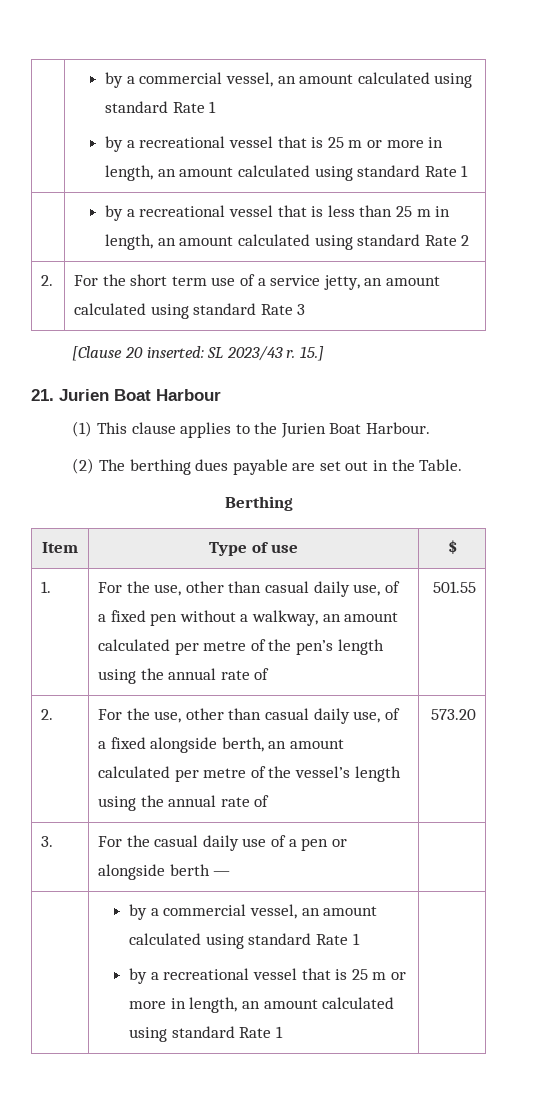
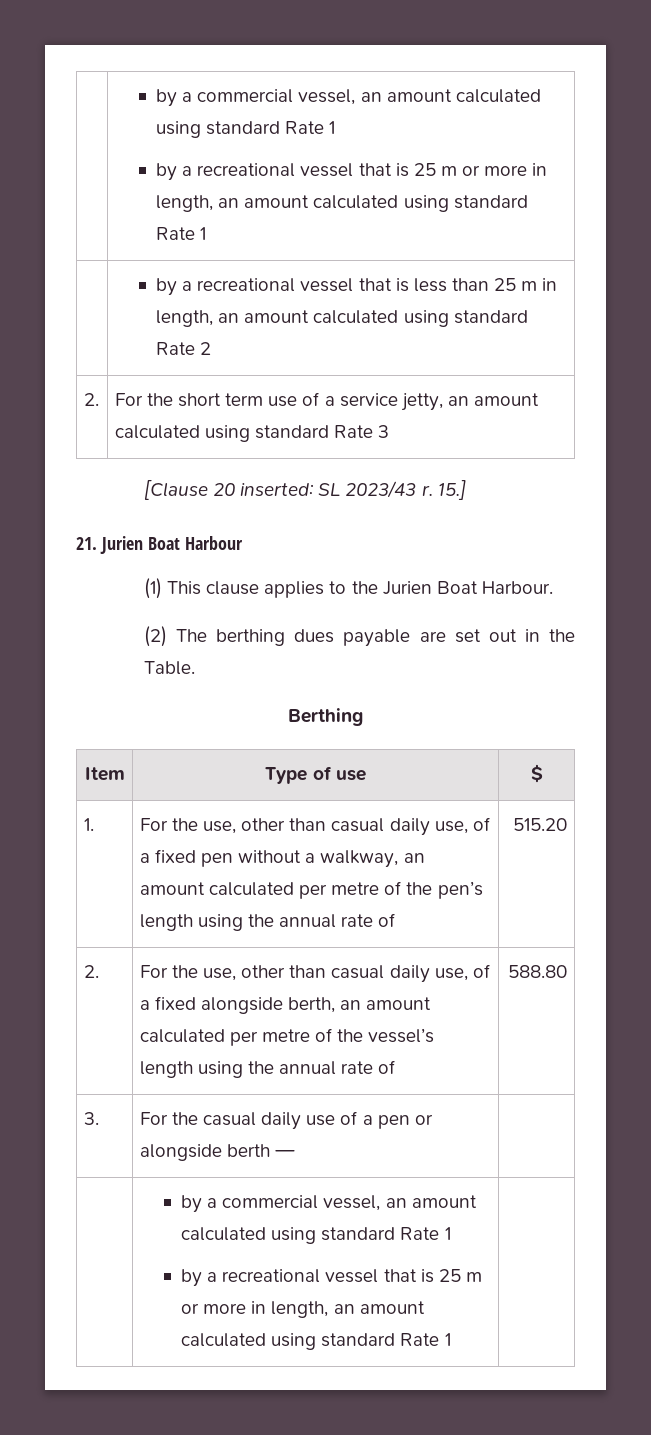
- 1. | For the use, other than casual daily use, of a fixed pen without a walkway, an amount calculated per metre of the pen’s length using the annual rate of | 501.55
+ 1. | For the use, other than casual daily use, of a fixed pen without a walkway, an amount calculated per metre of the pen’s length using the annual rate of | 515.20
- 2. | For the use, other than casual daily use, of a fixed alongside berth, an amount calculated per metre of the vessel’s length using the annual rate of | 573.20
+ 2. | For the use, other than casual daily use, of a fixed alongside berth, an amount calculated per metre of the vessel’s length using the annual rate of | 588.80

